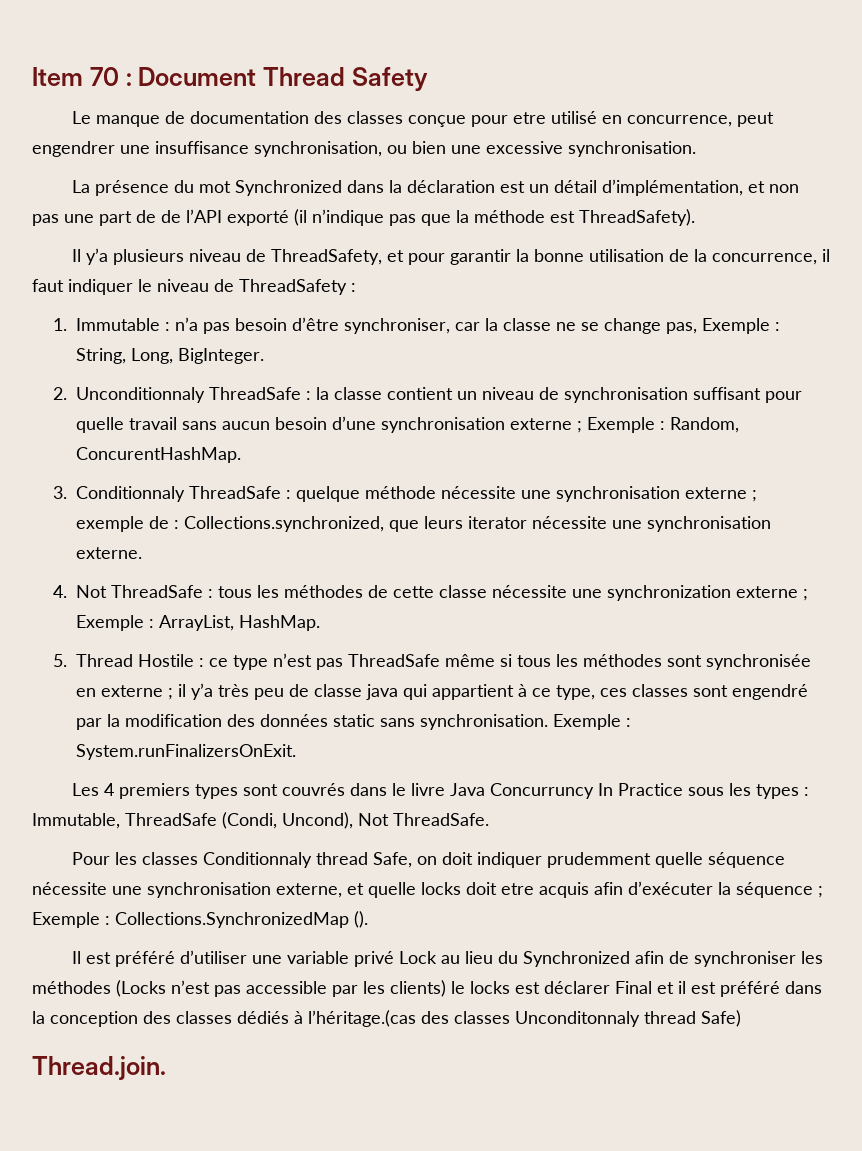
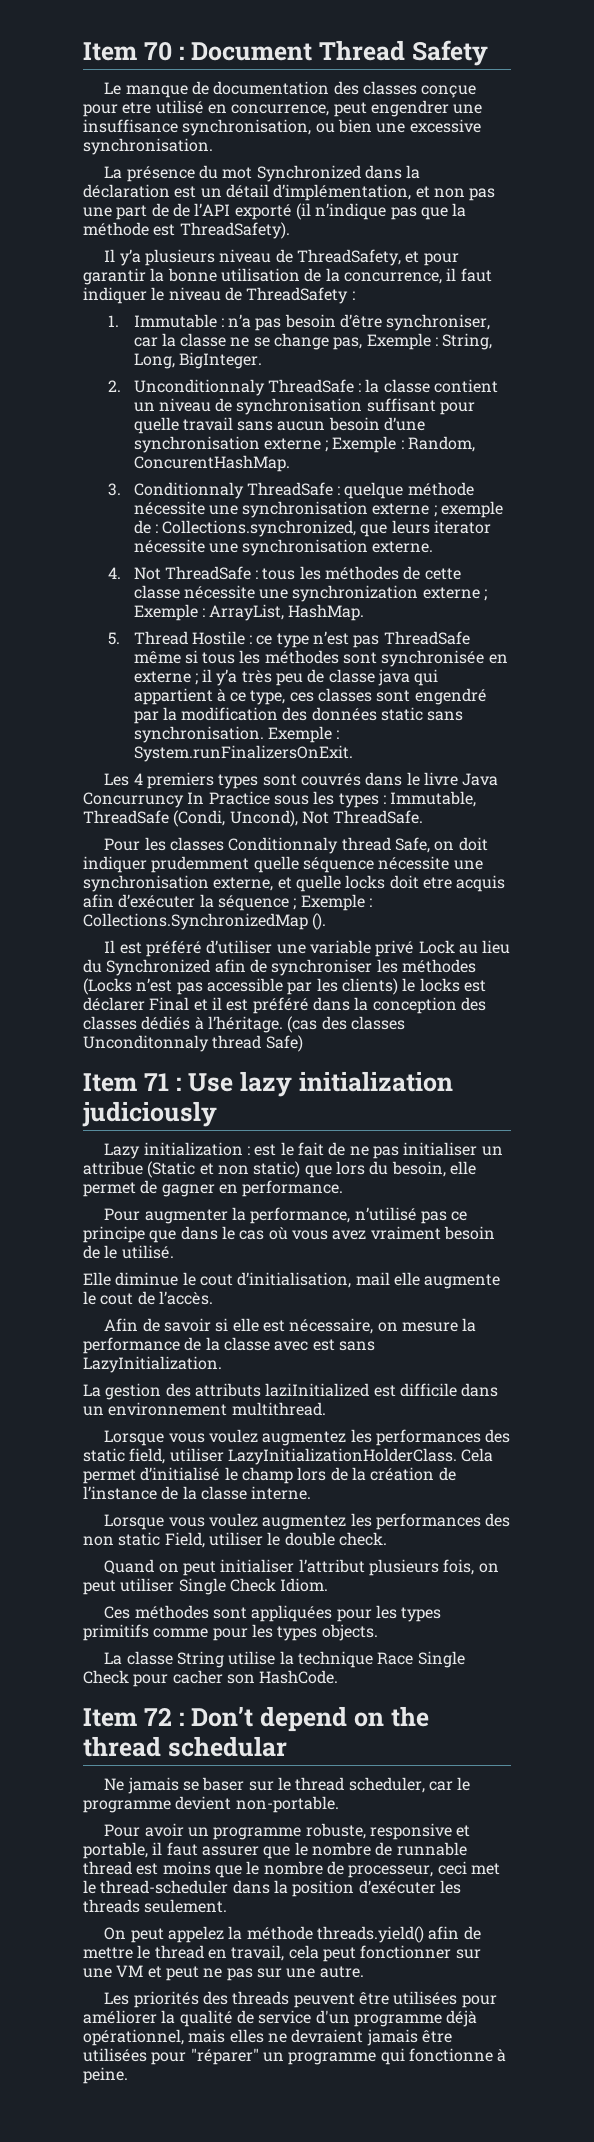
- Il est préféré d’utiliser une variable privé Lock au lieu du Synchronized afin de synchroniser les méthodes (Locks n’est pas accessible par les clients) le locks est déclarer Final et il est préféré dans la conception des classes dédiés à l’héritage.(cas des classes Unconditonnaly thread Safe)
+ Il est préféré d’utiliser une variable privé Lock au lieu du Synchronized afin de synchroniser les méthodes (Locks n’est pas accessible par les clients) le locks est déclarer Final et il est préféré dans la conception des classes dédiés à l’héritage. (cas des classes Unconditonnaly thread Safe)
- Thread.join.
+ Item 71 : Use lazy initialization judiciously
+ Lazy initialization : est le fait de ne pas initialiser un attribue (Static et non static) que lors du besoin, elle permet de gagner en performance.
+ Pour augmenter la performance, n’utilisé pas ce principe que dans le cas où vous avez vraiment besoin de le utilisé.
+ Elle diminue le cout d’initialisation, mail elle augmente le cout de l’accès.
+ Afin de savoir si elle est nécessaire, on mesure la performance de la classe avec est sans LazyInitialization.
+ La gestion des attributs laziInitialized est difficile dans un environnement multithread.
+ Lorsque vous voulez augmentez les performances des static field, utiliser LazyInitializationHolderClass. Cela permet d’initialisé le champ lors de la création de l’instance de la classe interne.
+ Lorsque vous voulez augmentez les performances des non static Field, utiliser le double check.
+ Quand on peut initialiser l’attribut plusieurs fois, on peut utiliser Single Check Idiom.
+ Ces méthodes sont appliquées pour les types primitifs comme pour les types objects.
+ La classe String utilise la technique Race Single Check pour cacher son HashCode.
+ Item 72 : Don’t depend on the thread schedular
+ Ne jamais se baser sur le thread scheduler, car le programme devient non-portable.
+ Pour avoir un programme robuste, responsive et portable, il faut assurer que le nombre de runnable thread est moins que le nombre de processeur, ceci met le thread-scheduler dans la position d’exécuter les threads seulement.
+ On peut appelez la méthode threads.yield() afin de mettre le thread en travail, cela peut fonctionner sur une VM et peut ne pas sur une autre.
+ Les priorités des threads peuvent être utilisées pour améliorer la qualité de service d'un programme déjà opérationnel, mais elles ne devraient jamais être utilisées pour "réparer" un programme qui fonctionne à peine.

